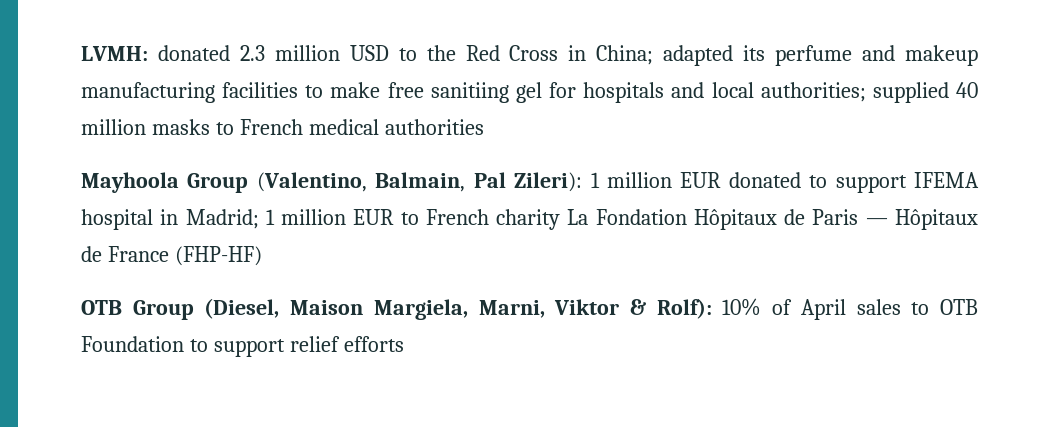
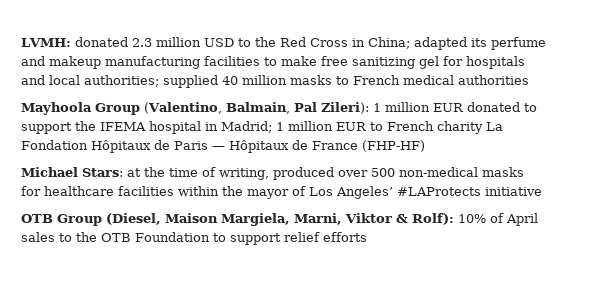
- LVMH: donated 2.3 million USD to the Red Cross in China; adapted its perfume and makeup manufacturing facilities to make free sanitiing gel for hospitals and local authorities; supplied 40 million masks to French medical authorities
+ LVMH: donated 2.3 million USD to the Red Cross in China; adapted its perfume and makeup manufacturing facilities to make free sanitizing gel for hospitals and local authorities; supplied 40 million masks to French medical authorities
- Mayhoola Group (Valentino, Balmain, Pal Zileri): 1 million EUR donated to support IFEMA hospital in Madrid; 1 million EUR to French charity La Fondation Hôpitaux de Paris — Hôpitaux de France (FHP-HF)
+ Mayhoola Group (Valentino, Balmain, Pal Zileri): 1 million EUR donated to support the IFEMA hospital in Madrid; 1 million EUR to French charity La Fondation Hôpitaux de Paris — Hôpitaux de France (FHP-HF)
+ Michael Stars: at the time of writing, produced over 500 non-medical masks for healthcare facilities within the mayor of Los Angeles’ #LAProtects initiative
- OTB Group (Diesel, Maison Margiela, Marni, Viktor & Rolf): 10% of April sales to OTB Foundation to support relief efforts
+ OTB Group (Diesel, Maison Margiela, Marni, Viktor & Rolf): 10% of April sales to the OTB Foundation to support relief efforts

